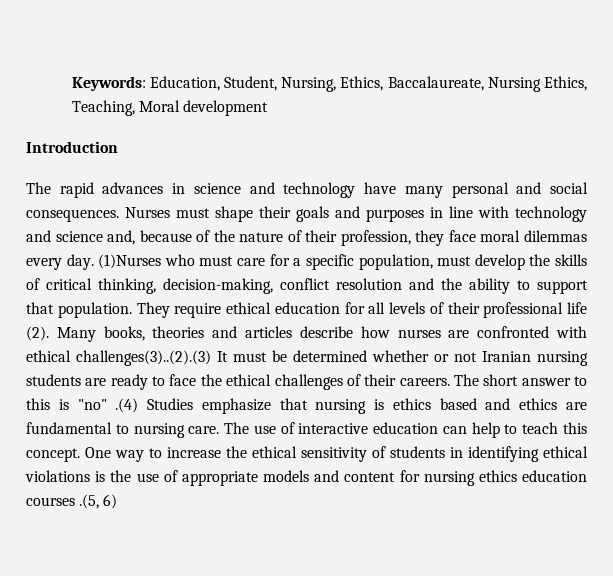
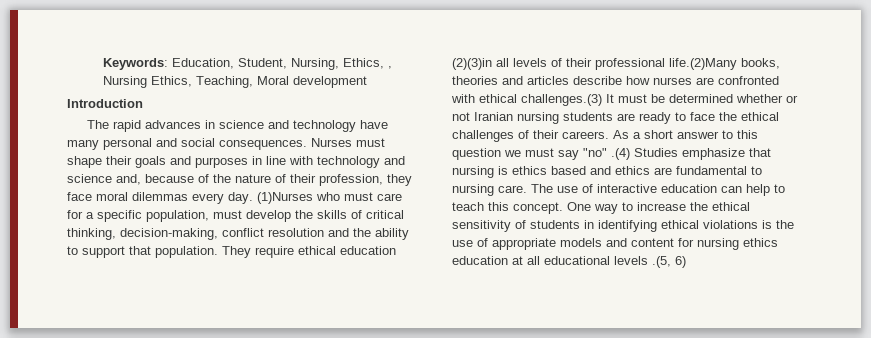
- Keywords: Education, Student, Nursing, Ethics, Baccalaureate, Nursing Ethics, Teaching, Moral development
+ Keywords: Education, Student, Nursing, Ethics, , Nursing Ethics, Teaching, Moral development
- They require ethical education for all levels of their professional life (2). Many books, theories and articles describe how nurses are confronted with ethical challenges(3)..(2).(3) It must be determined whether or not Iranian nursing students are ready to face the ethical challenges of their careers.
+ They require ethical education (2)(3)in all levels of their professional life.(2)Many books, theories and articles describe how nurses are confronted with ethical challenges.(3) It must be determined whether or not Iranian nursing students are ready to face the ethical challenges of their careers.
- The short answer to this is "no" .(4) Studies emphasize that nursing is ethics based and ethics are fundamental to nursing care.
+ As a short answer to this question we must say "no" .(4) Studies emphasize that nursing is ethics based and ethics are fundamental to nursing care.
- One way to increase the ethical sensitivity of students in identifying ethical violations is the use of appropriate models and content for nursing ethics education courses .(5, 6)
+ One way to increase the ethical sensitivity of students in identifying ethical violations is the use of appropriate models and content for nursing ethics education at all educational levels .(5, 6)

